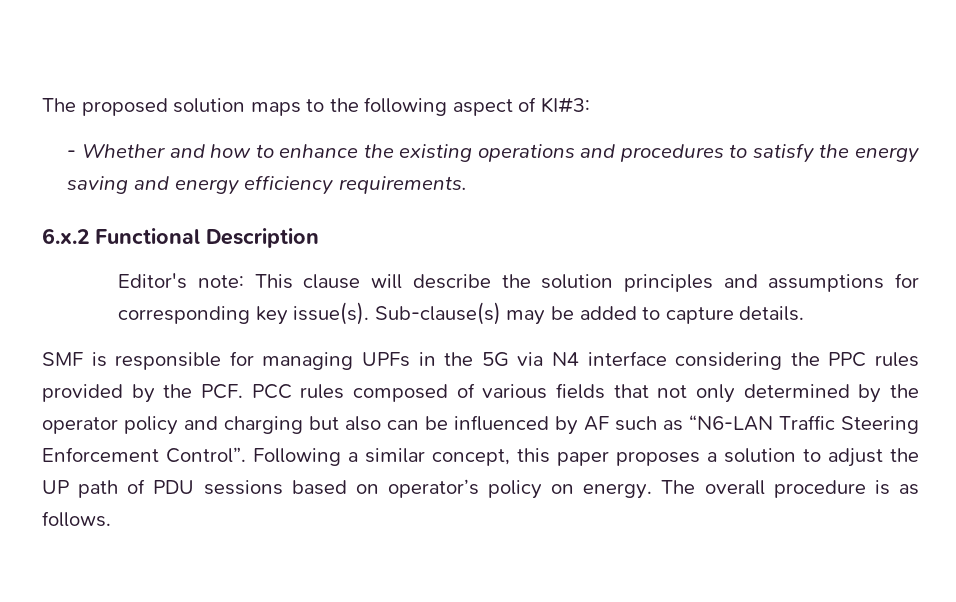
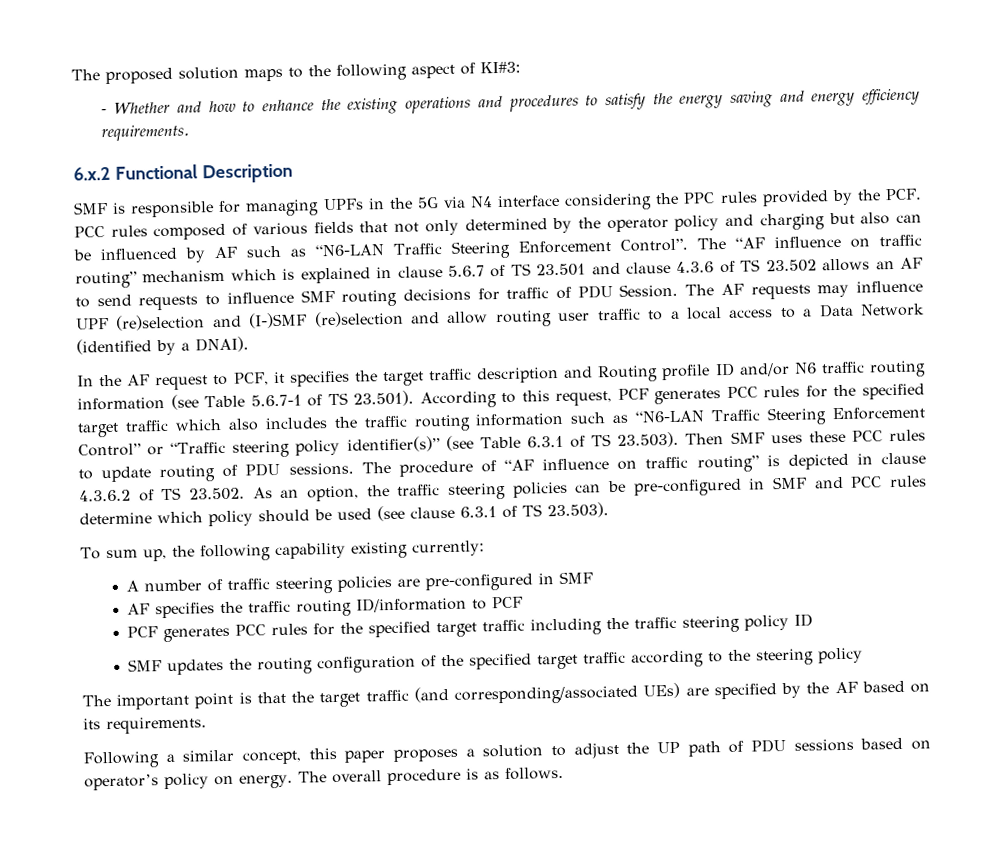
- Editor's note: This clause will describe the solution principles and assumptions for corresponding key issue(s). Sub-clause(s) may be added to capture details.
- SMF is responsible for managing UPFs in the 5G via N4 interface considering the PPC rules provided by the PCF. PCC rules composed of various fields that not only determined by the operator policy and charging but also can be influenced by AF such as “N6-LAN Traffic Steering Enforcement Control”. Following a similar concept, this paper proposes a solution to adjust the UP path of PDU sessions based on operator’s policy on energy.
+ SMF is responsible for managing UPFs in the 5G via N4 interface considering the PPC rules provided by the PCF. PCC rules composed of various fields that not only determined by the operator policy and charging but also can be influenced by AF such as “N6-LAN Traffic Steering Enforcement Control”. The “AF influence on traffic routing” mechanism which is explained in clause 5.6.7 of TS 23.501 and clause 4.3.6 of TS 23.502 allows an AF to send requests to influence SMF routing decisions for traffic of PDU Session. The AF requests may influence UPF (re)selection and (I-)SMF (re)selection and allow routing user traffic to a local access to a Data Network (identified by a DNAI).
+ In the AF request to PCF, it specifies the target traffic description and Routing profile ID and/or N6 traffic routing information (see Table 5.6.7-1 of TS 23.501). According to this request, PCF generates PCC rules for the specified target traffic which also includes the traffic routing information such as “N6-LAN Traffic Steering Enforcement Control” or “Traffic steering policy identifier(s)” (see Table 6.3.1 of TS 23.503). Then SMF uses these PCC rules to update routing of PDU sessions. The procedure of “AF influence on traffic routing” is depicted in clause 4.3.6.2 of TS 23.502. As an option, the traffic steering policies can be pre-configured in SMF and PCC rules determine which policy should be used (see clause 6.3.1 of TS 23.503).
+ To sum up, the following capability existing currently:
+ A number of traffic steering policies are pre-configured in SMF
+ AF specifies the traffic routing ID/information to PCF
+ PCF generates PCC rules for the specified target traffic including the traffic steering policy ID
+ SMF updates the routing configuration of the specified target traffic according to the steering policy
+ The important point is that the target traffic (and corresponding/associated UEs) are specified by the AF based on its requirements.
+ Following a similar concept, this paper proposes a solution to adjust the UP path of PDU sessions based on operator’s policy on energy.

